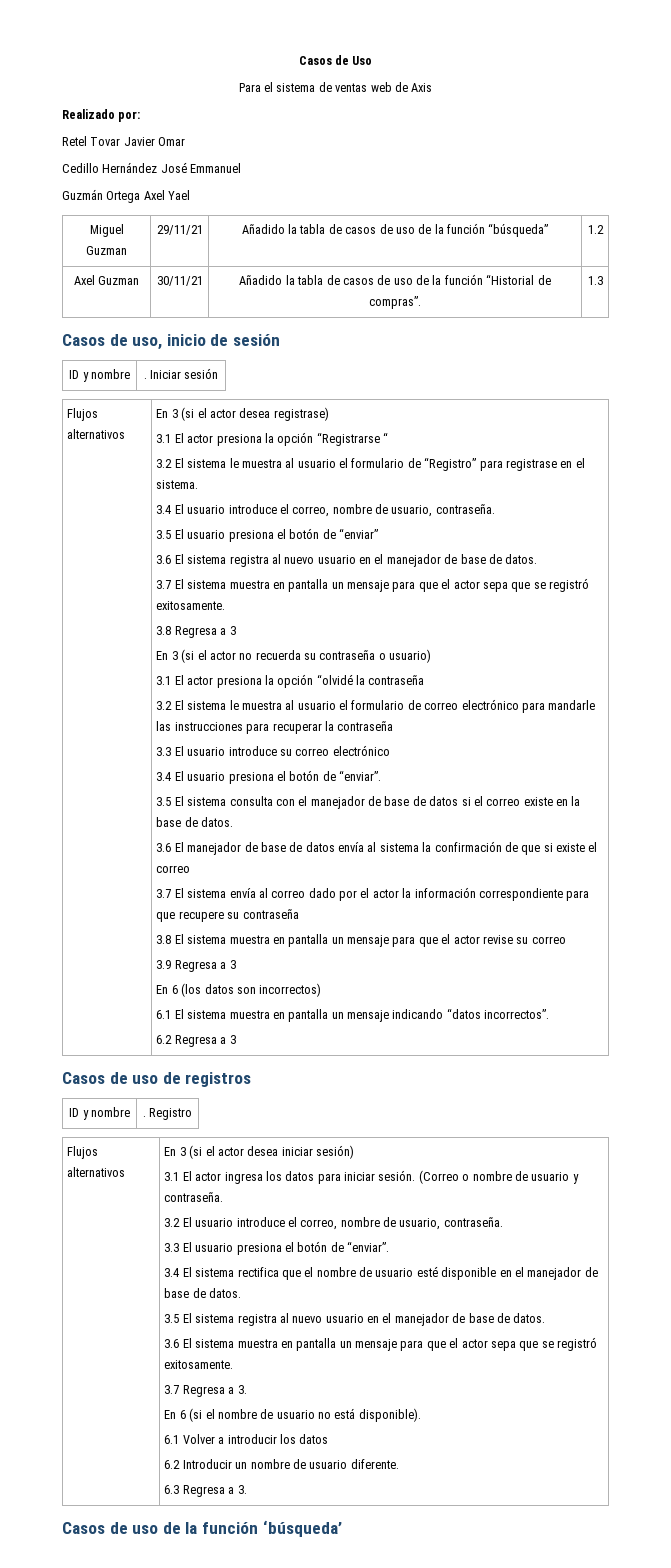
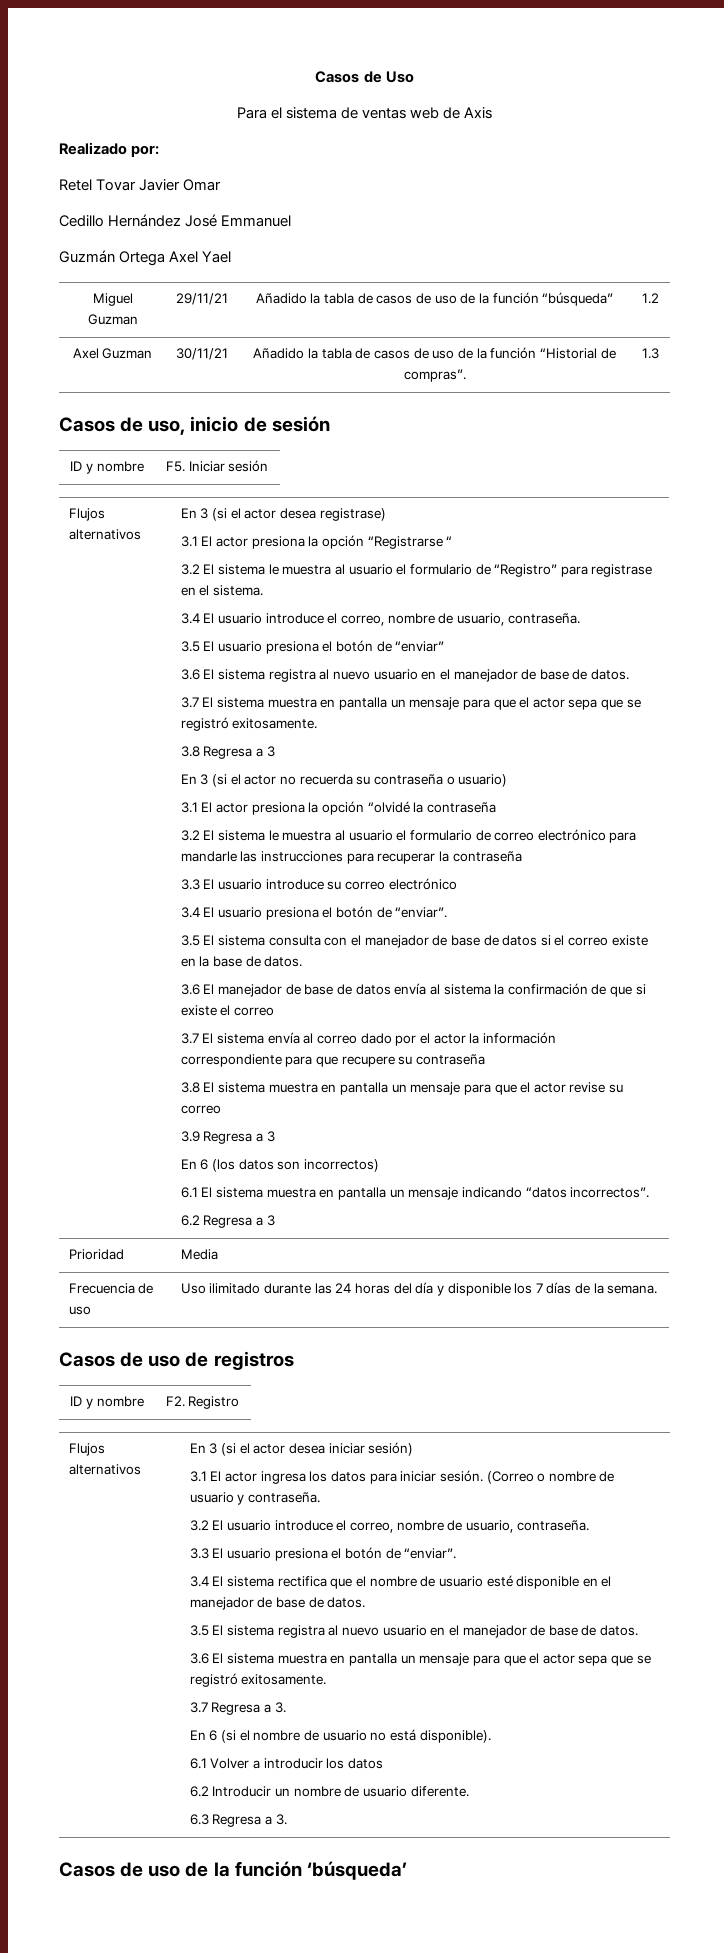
- ID y nombre | . Iniciar sesión
+ ID y nombre | F5. Iniciar sesión
+ Prioridad | Media
+ Frecuencia de uso | Uso ilimitado durante las 24 horas del día y disponible los 7 días de la semana.
- ID y nombre | . Registro
+ ID y nombre | F2. Registro

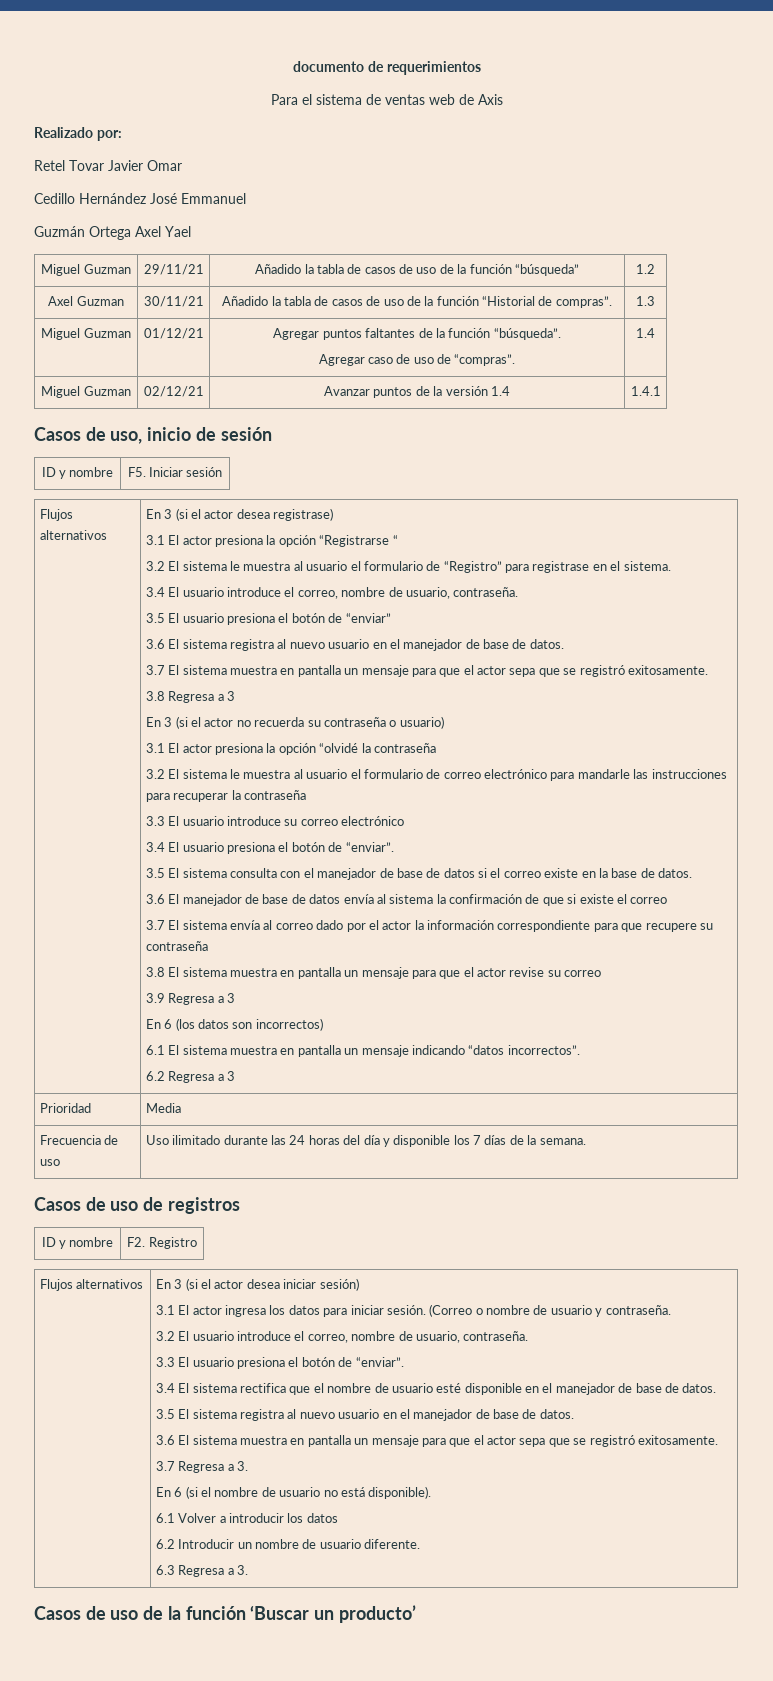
- Casos de Uso
+ documento de requerimientos
+ Miguel Guzman | 01/12/21 | Agregar puntos faltantes de la función “búsqueda”.
+ Agregar caso de uso de “compras”. | 1.4
+ Miguel Guzman | 02/12/21 | Avanzar puntos de la versión 1.4 | 1.4.1
- Casos de uso de la función ‘búsqueda’
+ Casos de uso de la función ‘Buscar un producto’

